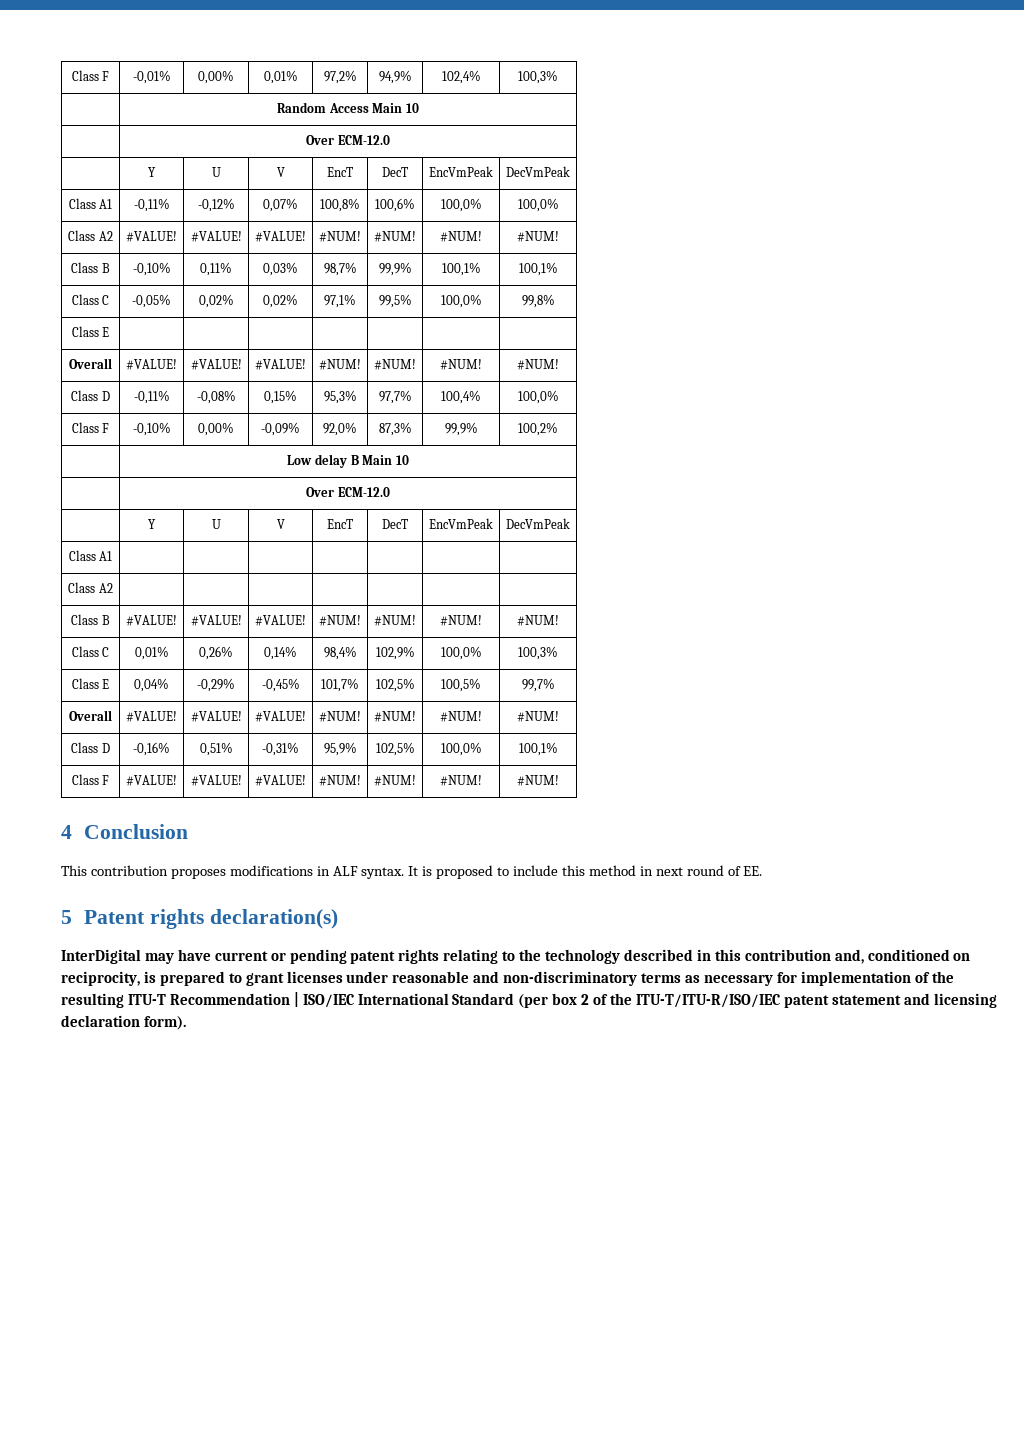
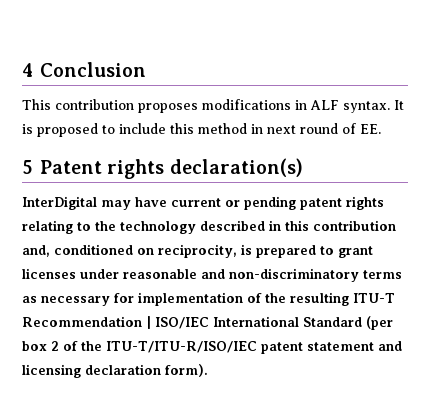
- Class F | -0,01% | 0,00% | 0,01% | 97,2% | 94,9% | 102,4% | 100,3%
- | Random Access Main 10
- | Over ECM-12.0
- | Y | U | V | EncT | DecT | EncVmPeak | DecVmPeak
- Class A1 | -0,11% | -0,12% | 0,07% | 100,8% | 100,6% | 100,0% | 100,0%
- Class A2 | #VALUE! | #VALUE! | #VALUE! | #NUM! | #NUM! | #NUM! | #NUM!
- Class B | -0,10% | 0,11% | 0,03% | 98,7% | 99,9% | 100,1% | 100,1%
- Class C | -0,05% | 0,02% | 0,02% | 97,1% | 99,5% | 100,0% | 99,8%
- Class E | | | | | | |
- Overall | #VALUE! | #VALUE! | #VALUE! | #NUM! | #NUM! | #NUM! | #NUM!
- Class D | -0,11% | -0,08% | 0,15% | 95,3% | 97,7% | 100,4% | 100,0%
- Class F | -0,10% | 0,00% | -0,09% | 92,0% | 87,3% | 99,9% | 100,2%
- | Low delay B Main 10
- | Over ECM-12.0
- | Y | U | V | EncT | DecT | EncVmPeak | DecVmPeak
- Class A1 | | | | | | |
- Class A2 | | | | | | |
- Class B | #VALUE! | #VALUE! | #VALUE! | #NUM! | #NUM! | #NUM! | #NUM!
- Class C | 0,01% | 0,26% | 0,14% | 98,4% | 102,9% | 100,0% | 100,3%
- Class E | 0,04% | -0,29% | -0,45% | 101,7% | 102,5% | 100,5% | 99,7%
- Overall | #VALUE! | #VALUE! | #VALUE! | #NUM! | #NUM! | #NUM! | #NUM!
- Class D | -0,16% | 0,51% | -0,31% | 95,9% | 102,5% | 100,0% | 100,1%
- Class F | #VALUE! | #VALUE! | #VALUE! | #NUM! | #NUM! | #NUM! | #NUM!

